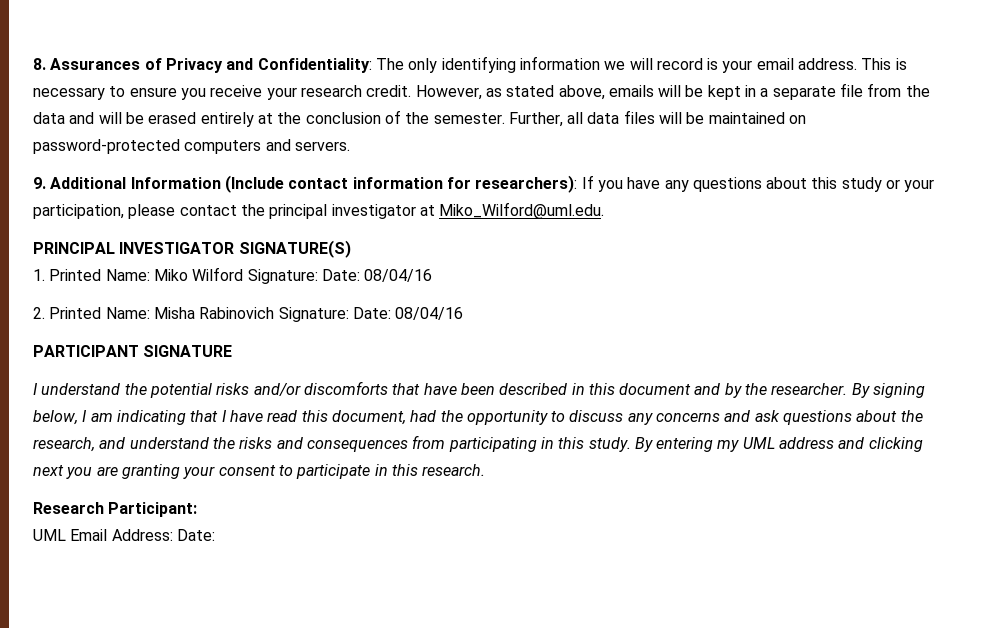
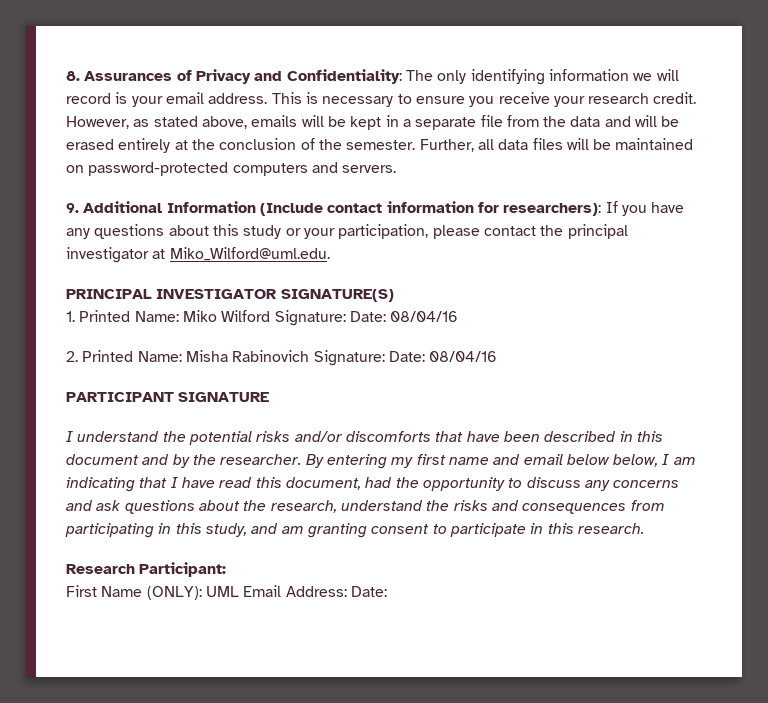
- By signing below, I am indicating that I have read this document, had the opportunity to discuss any concerns and ask questions about the research, and understand the risks and consequences from participating in this study. By entering my UML address and clicking next you are granting your consent to participate in this research.
+ By entering my first name and email below below, I am indicating that I have read this document, had the opportunity to discuss any concerns and ask questions about the research, understand the risks and consequences from participating in this study, and am granting consent to participate in this research.
- UML Email Address: Date:
+ First Name (ONLY): UML Email Address: Date:

